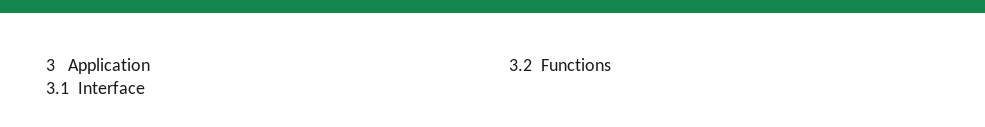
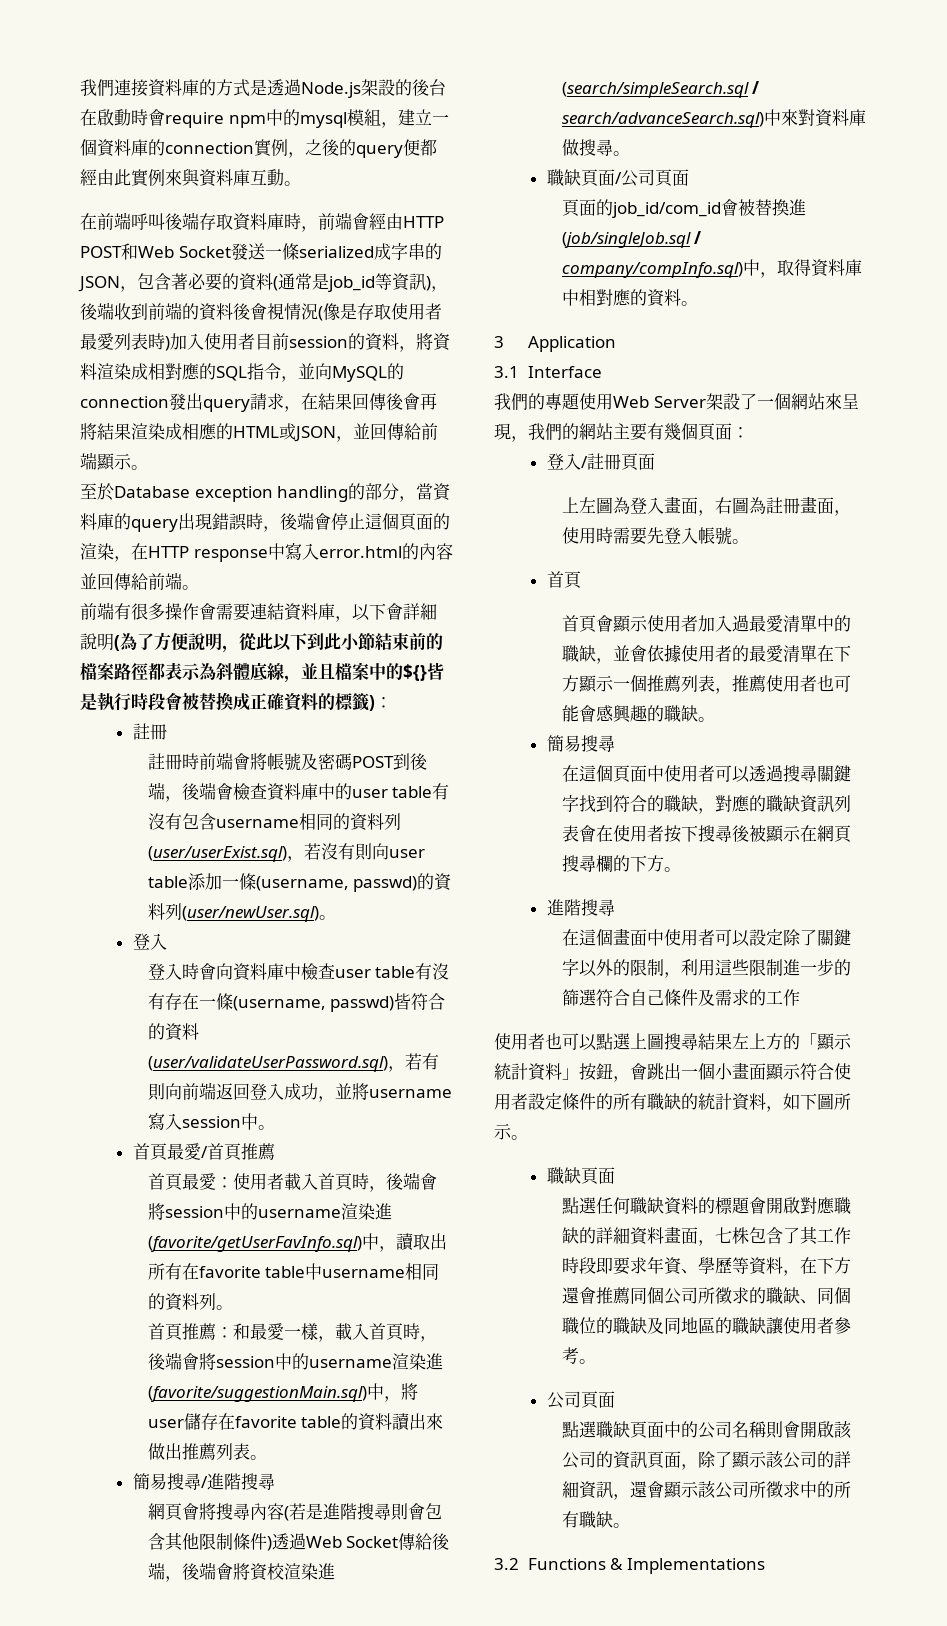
+ 我們連接資料庫的方式是透過Node.js架設的後台在啟動時會require npm中的mysql模組，建立一個資料庫的connection實例，之後的query便都經由此實例來與資料庫互動。
+ 在前端呼叫後端存取資料庫時，前端會經由HTTP POST和Web Socket發送一條serialized成字串的JSON，包含著必要的資料(通常是job_id等資訊)，後端收到前端的資料後會視情況(像是存取使用者最愛列表時)加入使用者目前session的資料，將資料渲染成相對應的SQL指令，並向MySQL的connection發出query請求，在結果回傳後會再將結果渲染成相應的HTML或JSON，並回傳給前端顯示。
+ 至於Database exception handling的部分，當資料庫的query出現錯誤時，後端會停止這個頁面的渲染，在HTTP response中寫入error.html的內容並回傳給前端。
+ 前端有很多操作會需要連結資料庫，以下會詳細說明(為了方便說明，從此以下到此小節結束前的檔案路徑都表示為斜體底線，並且檔案中的${}皆是執行時段會被替換成正確資料的標籤)：
+ 註冊
+ 註冊時前端會將帳號及密碼POST到後端，後端會檢查資料庫中的user table有沒有包含username相同的資料列(user/userExist.sql)，若沒有則向user table添加一條(username, passwd)的資料列(user/newUser.sql)。
+ 登入
+ 登入時會向資料庫中檢查user table有沒有存在一條(username, passwd)皆符合的資料(user/validateUserPassword.sql)，若有則向前端返回登入成功，並將username寫入session中。
+ 首頁最愛/首頁推薦
+ 首頁最愛：使用者載入首頁時，後端會將session中的username渲染進(favorite/getUserFavInfo.sql)中，讀取出所有在favorite table中username相同的資料列。
+ 首頁推薦：和最愛一樣，載入首頁時，後端會將session中的username渲染進(favorite/suggestionMain.sql)中，將user儲存在favorite table的資料讀出來做出推薦列表。
+ 簡易搜尋/進階搜尋
+ 網頁會將搜尋內容(若是進階搜尋則會包含其他限制條件)透過Web Socket傳給後端，後端會將資校渲染進(search/simpleSearch.sql / search/advanceSearch.sql)中來對資料庫做搜尋。
+ 職缺頁面/公司頁面
+ 頁面的job_id/com_id會被替換進(job/singleJob.sql / company/compInfo.sql)中，取得資料庫中相對應的資料。
  3 Application
  3.1 Interface
+ 我們的專題使用Web Server架設了一個網站來呈現，我們的網站主要有幾個頁面：
+ 登入/註冊頁面
+ 上左圖為登入畫面，右圖為註冊畫面，使用時需要先登入帳號。
+ 首頁
+ 首頁會顯示使用者加入過最愛清單中的職缺，並會依據使用者的最愛清單在下方顯示一個推薦列表，推薦使用者也可能會感興趣的職缺。
+ 簡易搜尋
+ 在這個頁面中使用者可以透過搜尋關鍵字找到符合的職缺，對應的職缺資訊列表會在使用者按下搜尋後被顯示在網頁搜尋欄的下方。
+ 進階搜尋
+ 在這個畫面中使用者可以設定除了關鍵字以外的限制，利用這些限制進一步的篩選符合自己條件及需求的工作
+ 使用者也可以點選上圖搜尋結果左上方的「顯示統計資料」按鈕，會跳出一個小畫面顯示符合使用者設定條件的所有職缺的統計資料，如下圖所示。
+ 職缺頁面
+ 點選任何職缺資料的標題會開啟對應職缺的詳細資料畫面，七株包含了其工作時段即要求年資、學歷等資料，在下方還會推薦同個公司所徵求的職缺、同個職位的職缺及同地區的職缺讓使用者參考。
+ 公司頁面
+ 點選職缺頁面中的公司名稱則會開啟該公司的資訊頁面，除了顯示該公司的詳細資訊，還會顯示該公司所徵求中的所有職缺。
- 3.2 Functions
+ 3.2 Functions & Implementations

